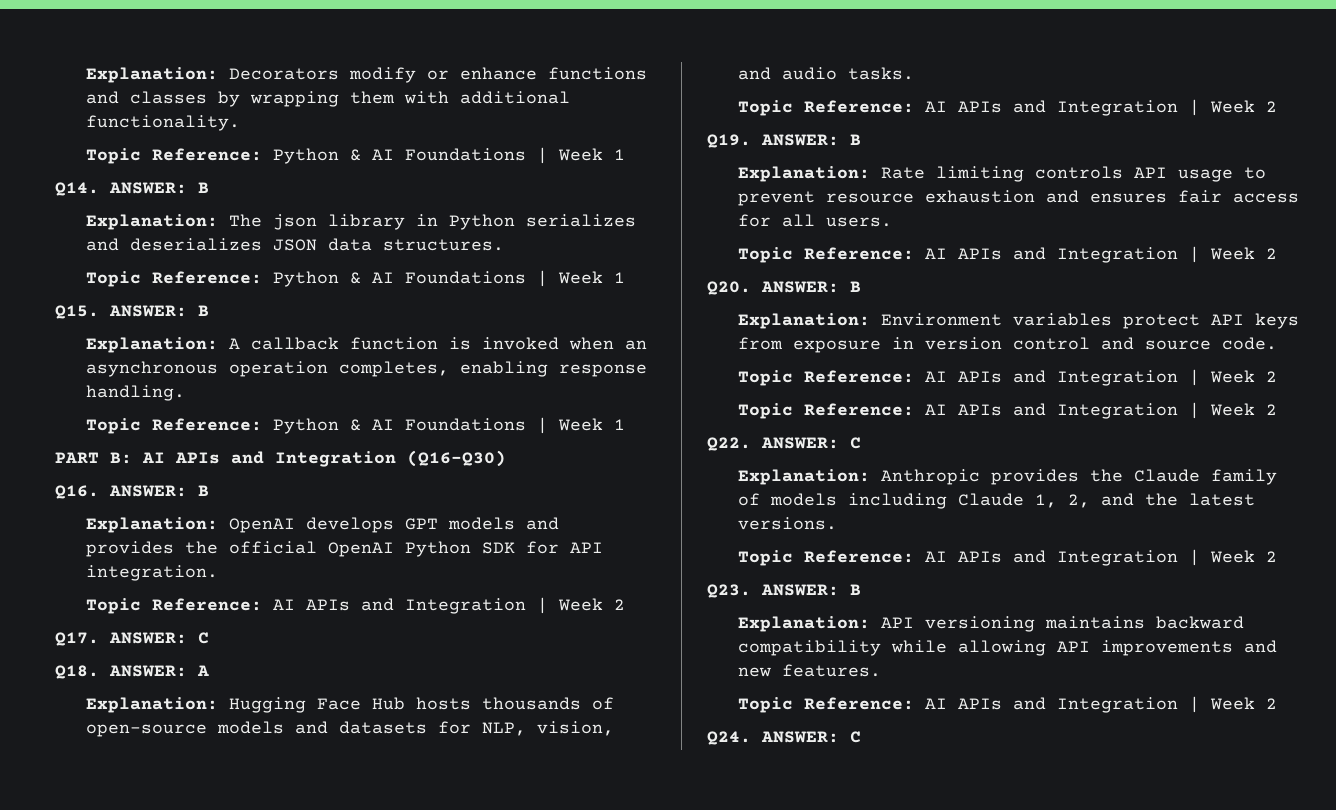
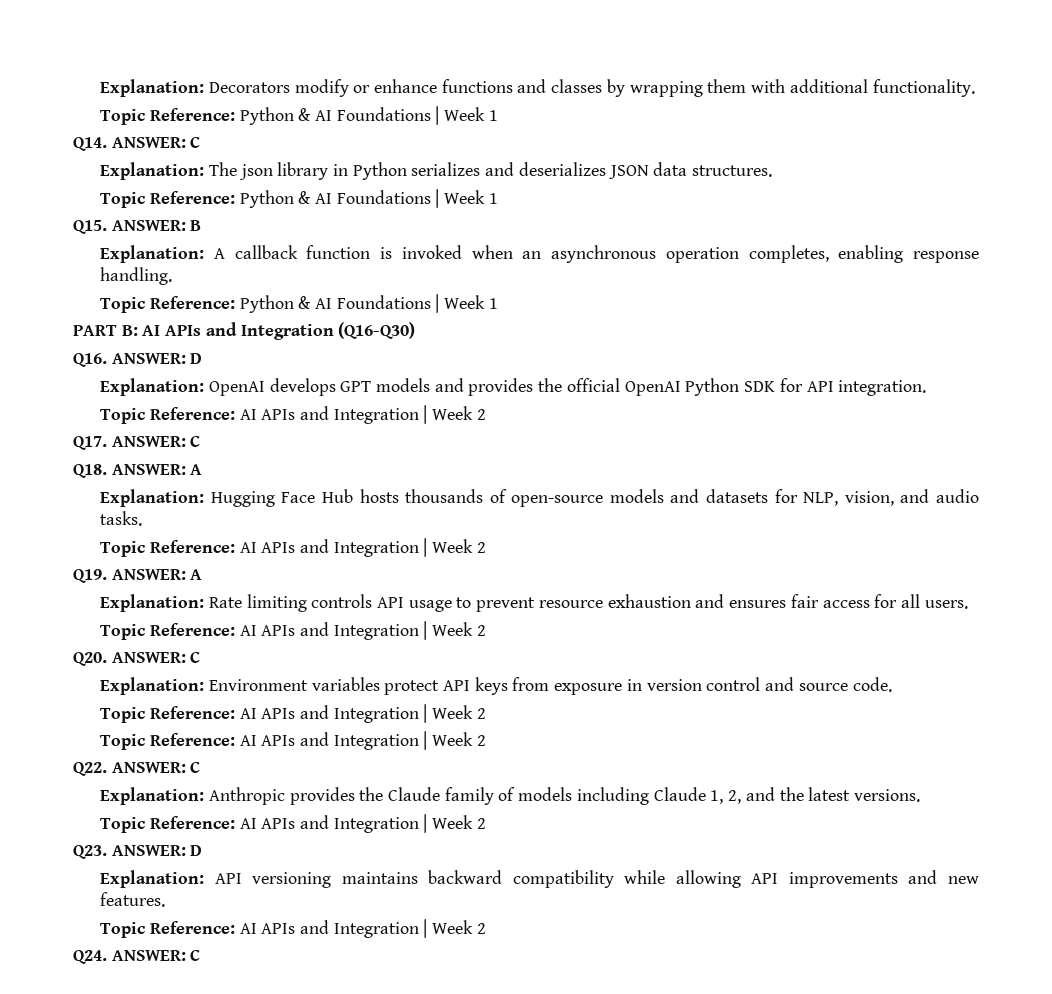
- Q14. ANSWER: B
+ Q14. ANSWER: C
- Q16. ANSWER: B
+ Q16. ANSWER: D
- Q19. ANSWER: B
+ Q19. ANSWER: A
- Q20. ANSWER: B
+ Q20. ANSWER: C
- Q23. ANSWER: B
+ Q23. ANSWER: D

